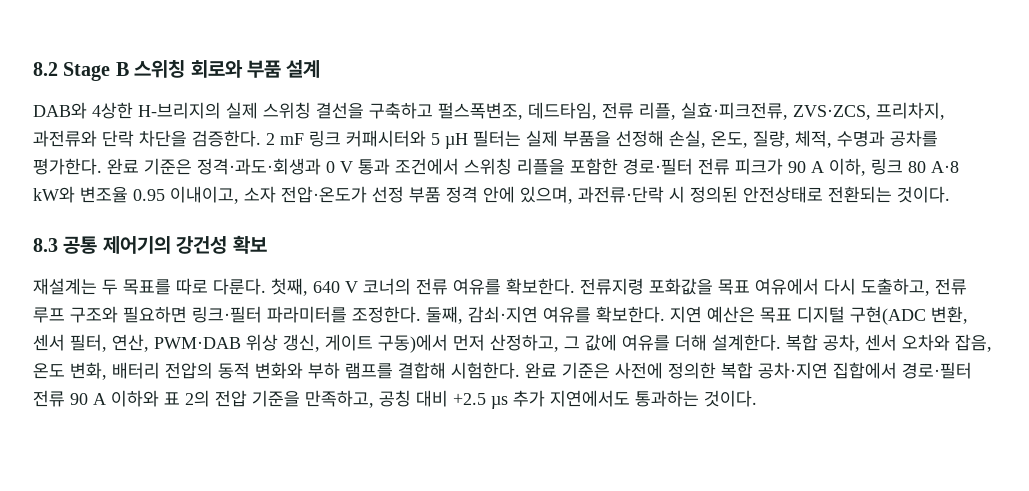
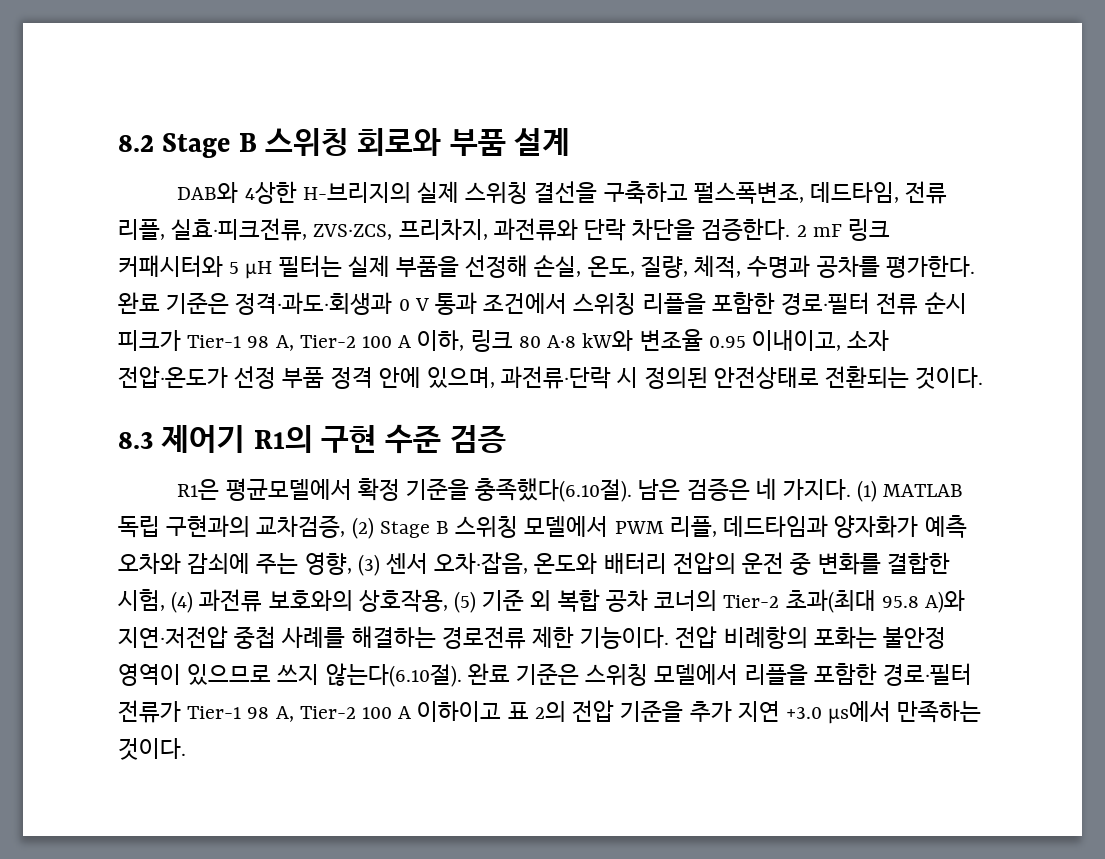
- 완료 기준은 정격·과도·회생과 0 V 통과 조건에서 스위칭 리플을 포함한 경로·필터 전류 피크가 90 A 이하, 링크 80 A·8 kW와 변조율 0.95 이내이고, 소자 전압·온도가 선정 부품 정격 안에 있으며, 과전류·단락 시 정의된 안전상태로 전환되는 것이다.
+ 완료 기준은 정격·과도·회생과 0 V 통과 조건에서 스위칭 리플을 포함한 경로·필터 전류 순시 피크가 Tier-1 98 A, Tier-2 100 A 이하, 링크 80 A·8 kW와 변조율 0.95 이내이고, 소자 전압·온도가 선정 부품 정격 안에 있으며, 과전류·단락 시 정의된 안전상태로 전환되는 것이다.
- 8.3 공통 제어기의 강건성 확보
- 재설계는 두 목표를 따로 다룬다. 첫째, 640 V 코너의 전류 여유를 확보한다. 전류지령 포화값을 목표 여유에서 다시 도출하고, 전류 루프 구조와 필요하면 링크·필터 파라미터를 조정한다. 둘째, 감쇠·지연 여유를 확보한다. 지연 예산은 목표 디지털 구현(ADC 변환, 센서 필터, 연산, PWM·DAB 위상 갱신, 게이트 구동)에서 먼저 산정하고, 그 값에 여유를 더해 설계한다. 복합 공차, 센서 오차와 잡음, 온도 변화, 배터리 전압의 동적 변화와 부하 램프를 결합해 시험한다. 완료 기준은 사전에 정의한 복합 공차·지연 집합에서 경로·필터 전류 90 A 이하와 표 2의 전압 기준을 만족하고, 공칭 대비 +2.5 µs 추가 지연에서도 통과하는 것이다.
+ 8.3 제어기 R1의 구현 수준 검증
+ R1은 평균모델에서 확정 기준을 충족했다(6.10절). 남은 검증은 네 가지다. (1) MATLAB 독립 구현과의 교차검증, (2) Stage B 스위칭 모델에서 PWM 리플, 데드타임과 양자화가 예측 오차와 감쇠에 주는 영향, (3) 센서 오차·잡음, 온도와 배터리 전압의 운전 중 변화를 결합한 시험, (4) 과전류 보호와의 상호작용, (5) 기준 외 복합 공차 코너의 Tier-2 초과(최대 95.8 A)와 지연·저전압 중첩 사례를 해결하는 경로전류 제한 기능이다. 전압 비례항의 포화는 불안정 영역이 있으므로 쓰지 않는다(6.10절). 완료 기준은 스위칭 모델에서 리플을 포함한 경로·필터 전류가 Tier-1 98 A, Tier-2 100 A 이하이고 표 2의 전압 기준을 추가 지연 +3.0 µs에서 만족하는 것이다.

